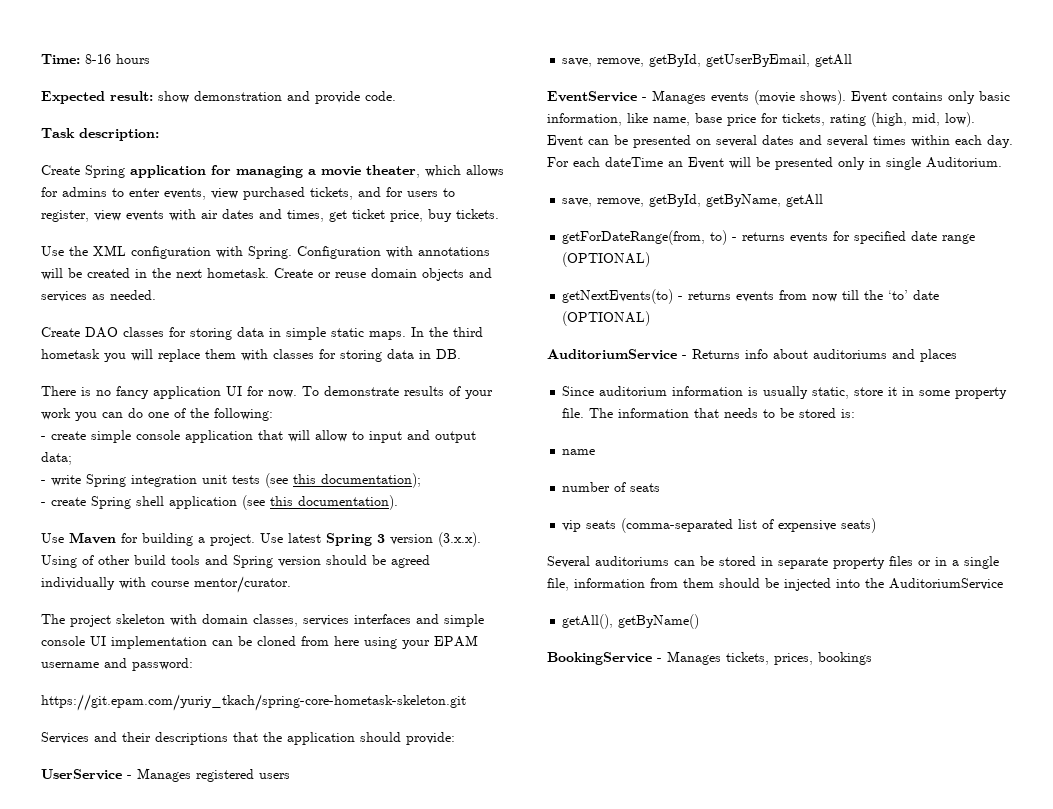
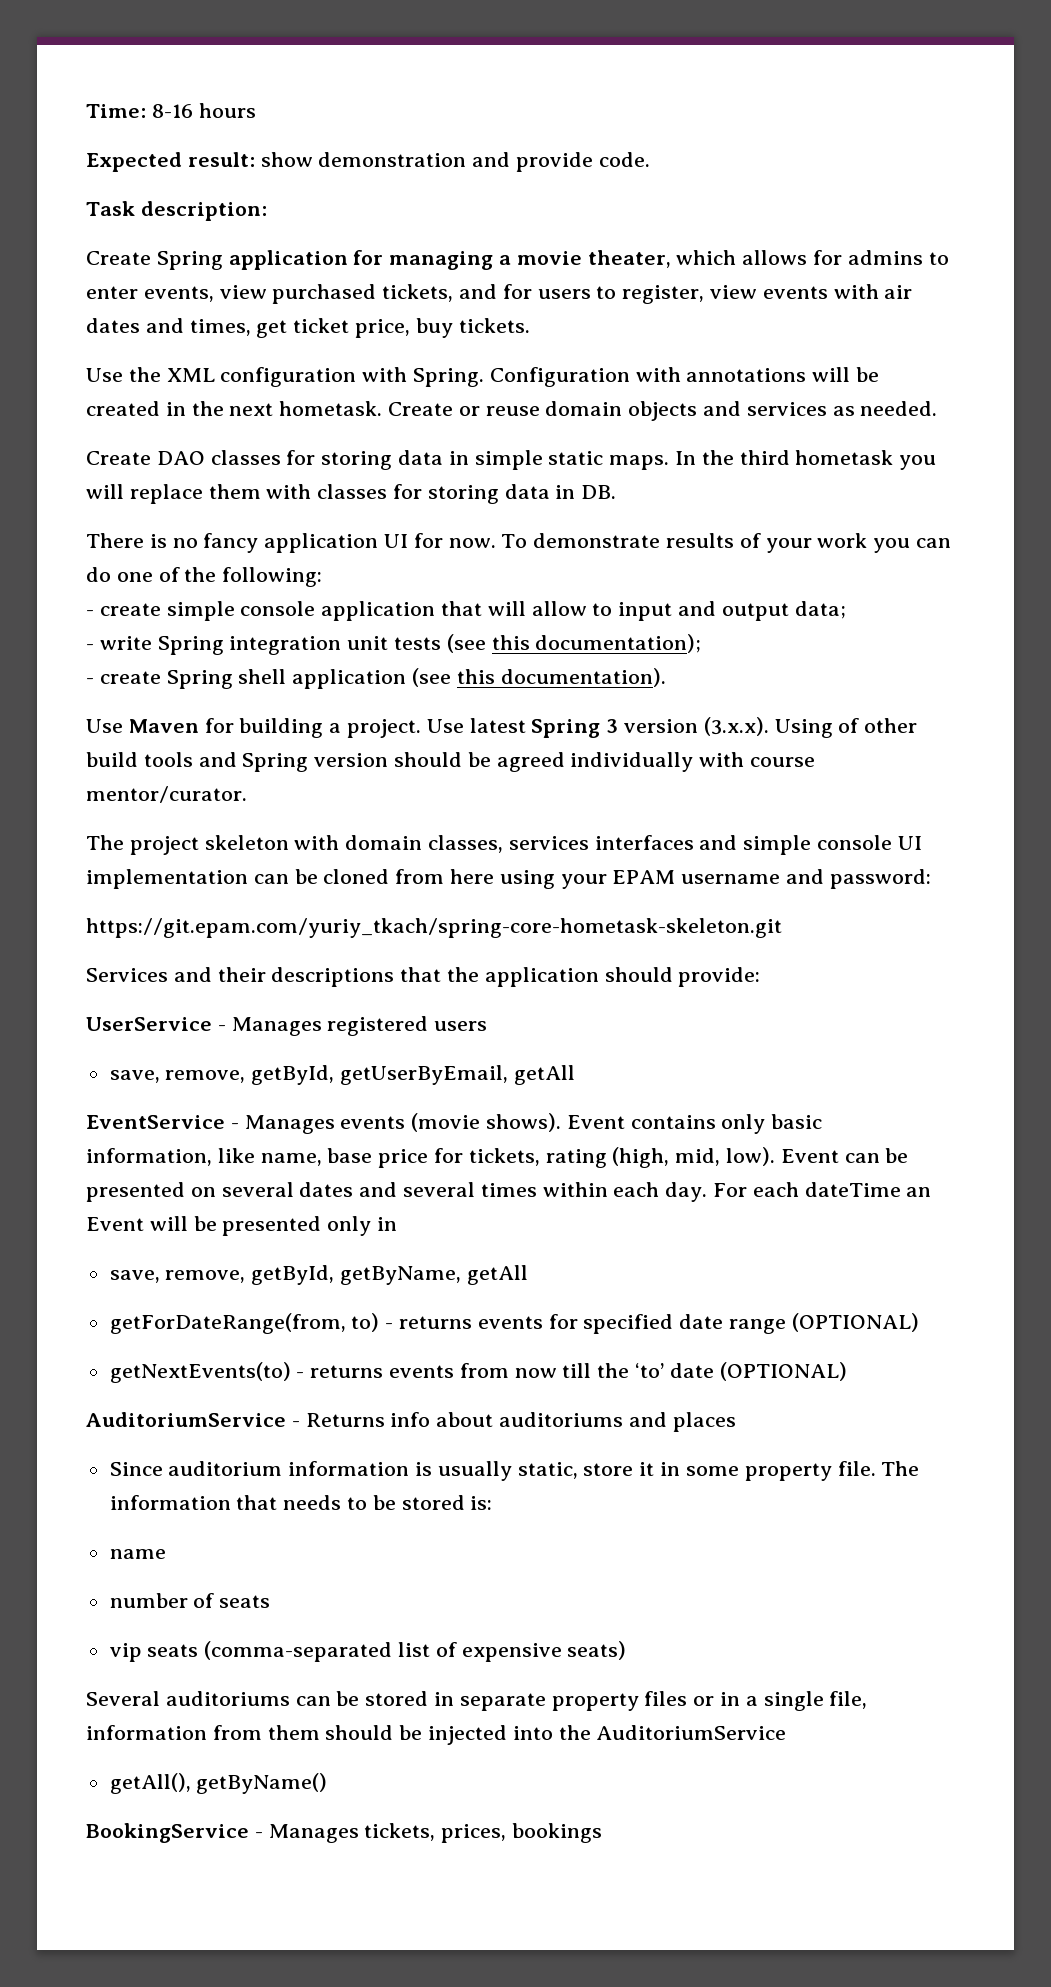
- For each dateTime an Event will be presented only in single Auditorium.
+ For each dateTime an Event will be presented only in

